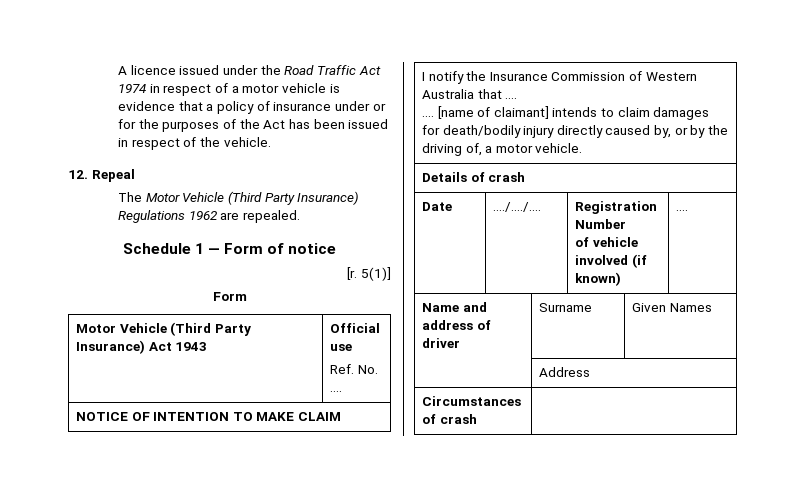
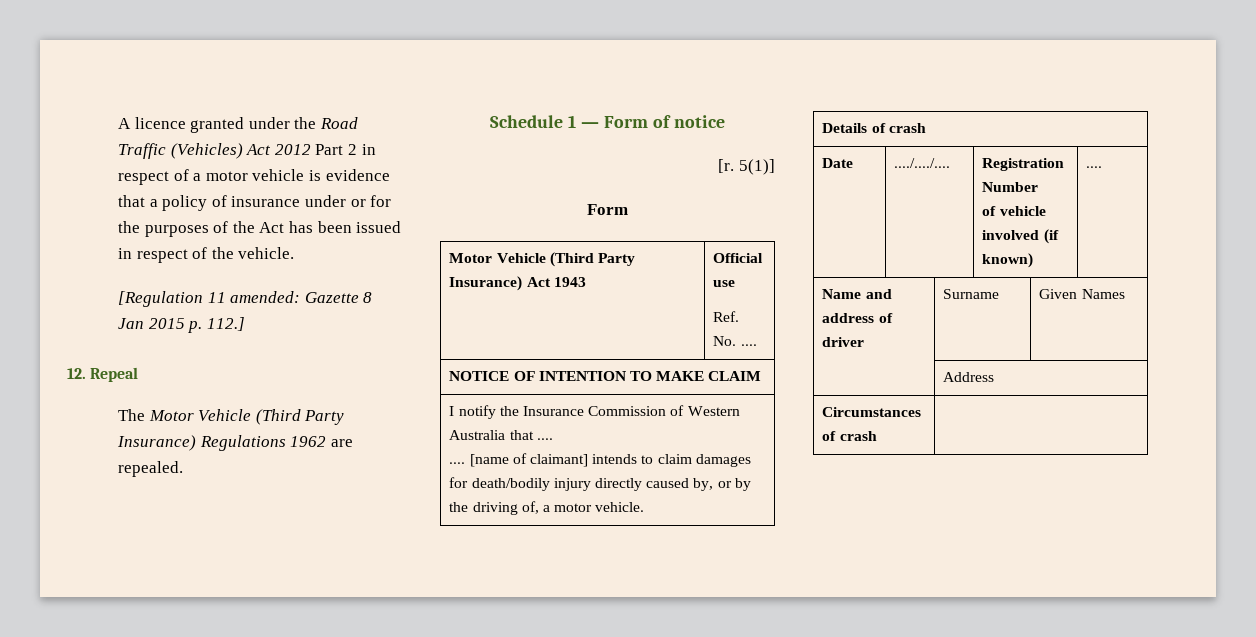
- A licence issued under the Road Traffic Act 1974 in respect of a motor vehicle is evidence that a policy of insurance under or for the purposes of the Act has been issued in respect of the vehicle.
+ A licence granted under the Road Traffic (Vehicles) Act 2012 Part 2 in respect of a motor vehicle is evidence that a policy of insurance under or for the purposes of the Act has been issued in respect of the vehicle.
+ [Regulation 11 amended: Gazette 8 Jan 2015 p. 112.]

